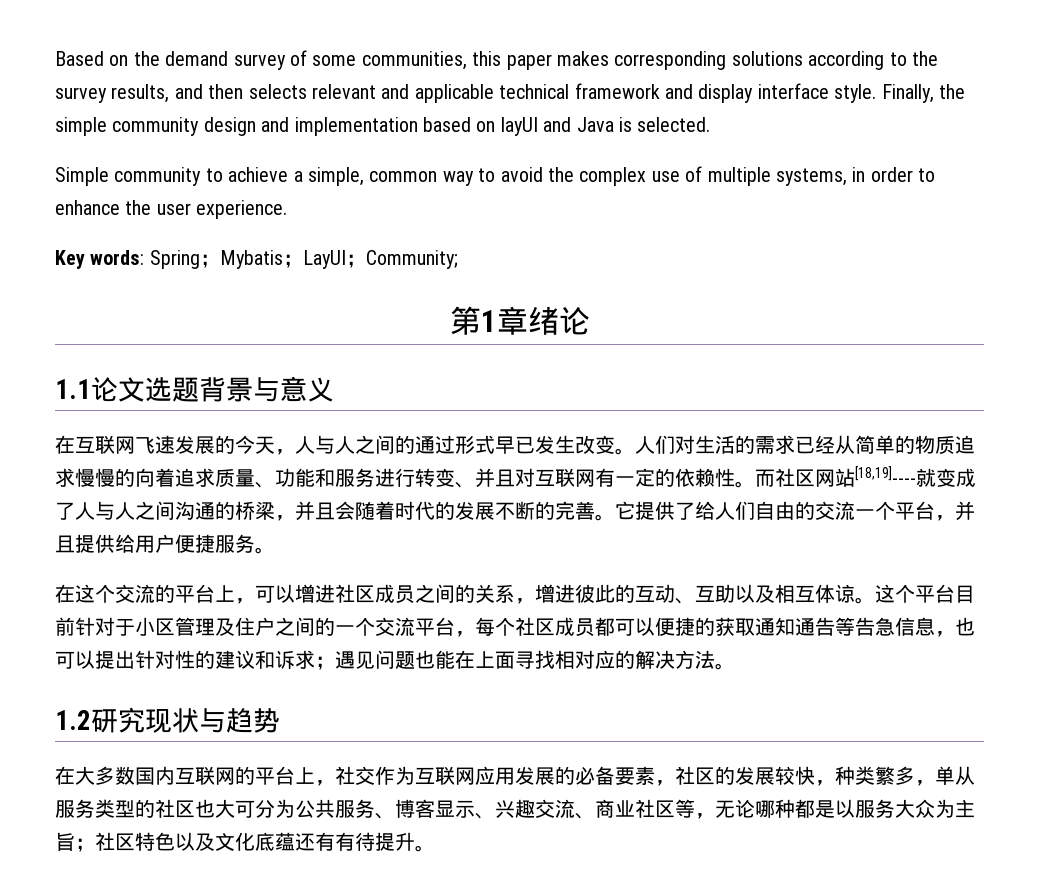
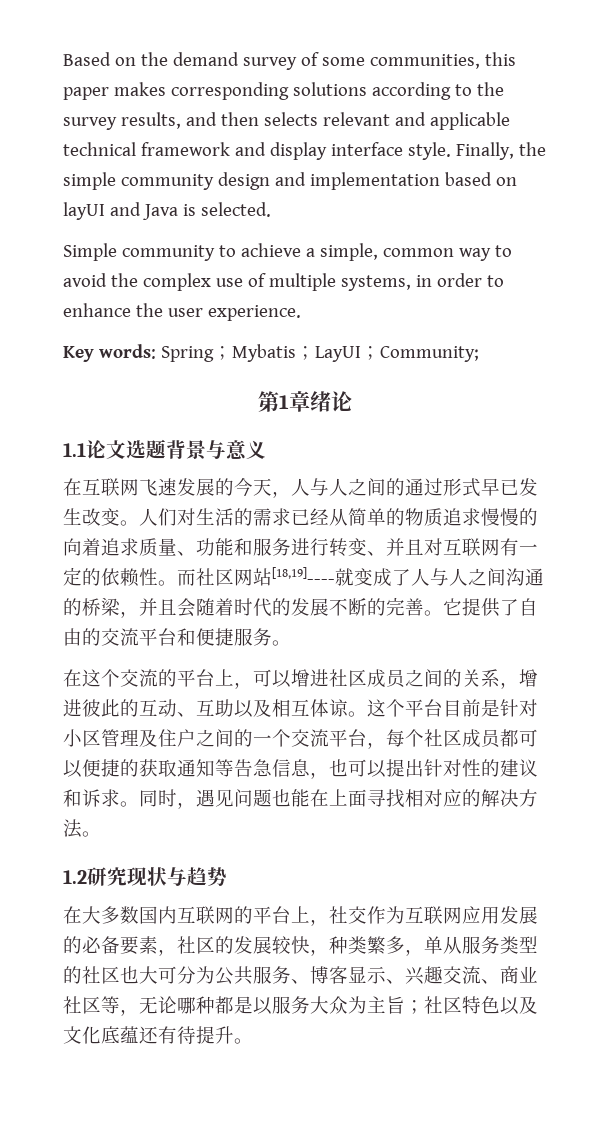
- 它提供了给人们自由的交流一个平台，并且提供给用户便捷服务。
+ 它提供了自由的交流平台和便捷服务。
- 这个平台目前针对于小区管理及住户之间的一个交流平台，每个社区成员都可以便捷的获取通知通告等告急信息，也可以提出针对性的建议和诉求；遇见问题也能在上面寻找相对应的解决方法。
+ 这个平台目前是针对小区管理及住户之间的一个交流平台，每个社区成员都可以便捷的获取通知等告急信息，也可以提出针对性的建议和诉求。同时，遇见问题也能在上面寻找相对应的解决方法。
- 在大多数国内互联网的平台上，社交作为互联网应用发展的必备要素，社区的发展较快，种类繁多，单从服务类型的社区也大可分为公共服务、博客显示、兴趣交流、商业社区等，无论哪种都是以服务大众为主旨；社区特色以及文化底蕴还有有待提升。
+ 在大多数国内互联网的平台上，社交作为互联网应用发展的必备要素，社区的发展较快，种类繁多，单从服务类型的社区也大可分为公共服务、博客显示、兴趣交流、商业社区等，无论哪种都是以服务大众为主旨；社区特色以及文化底蕴还有待提升。

